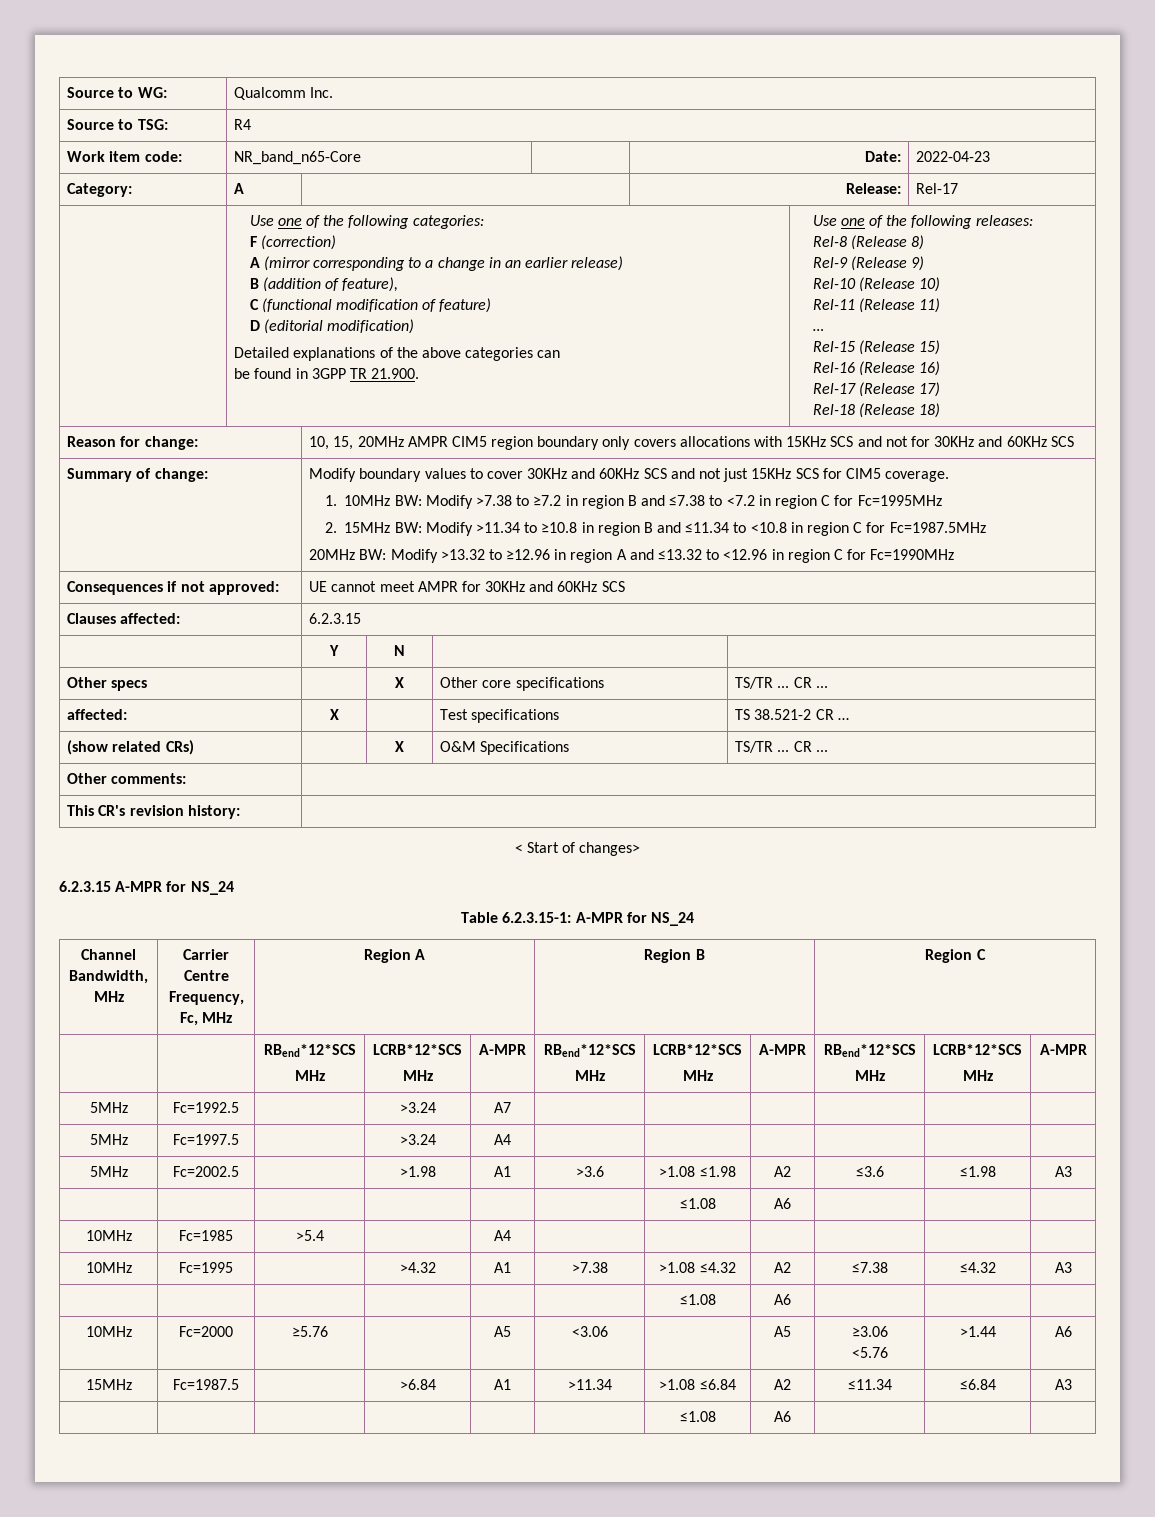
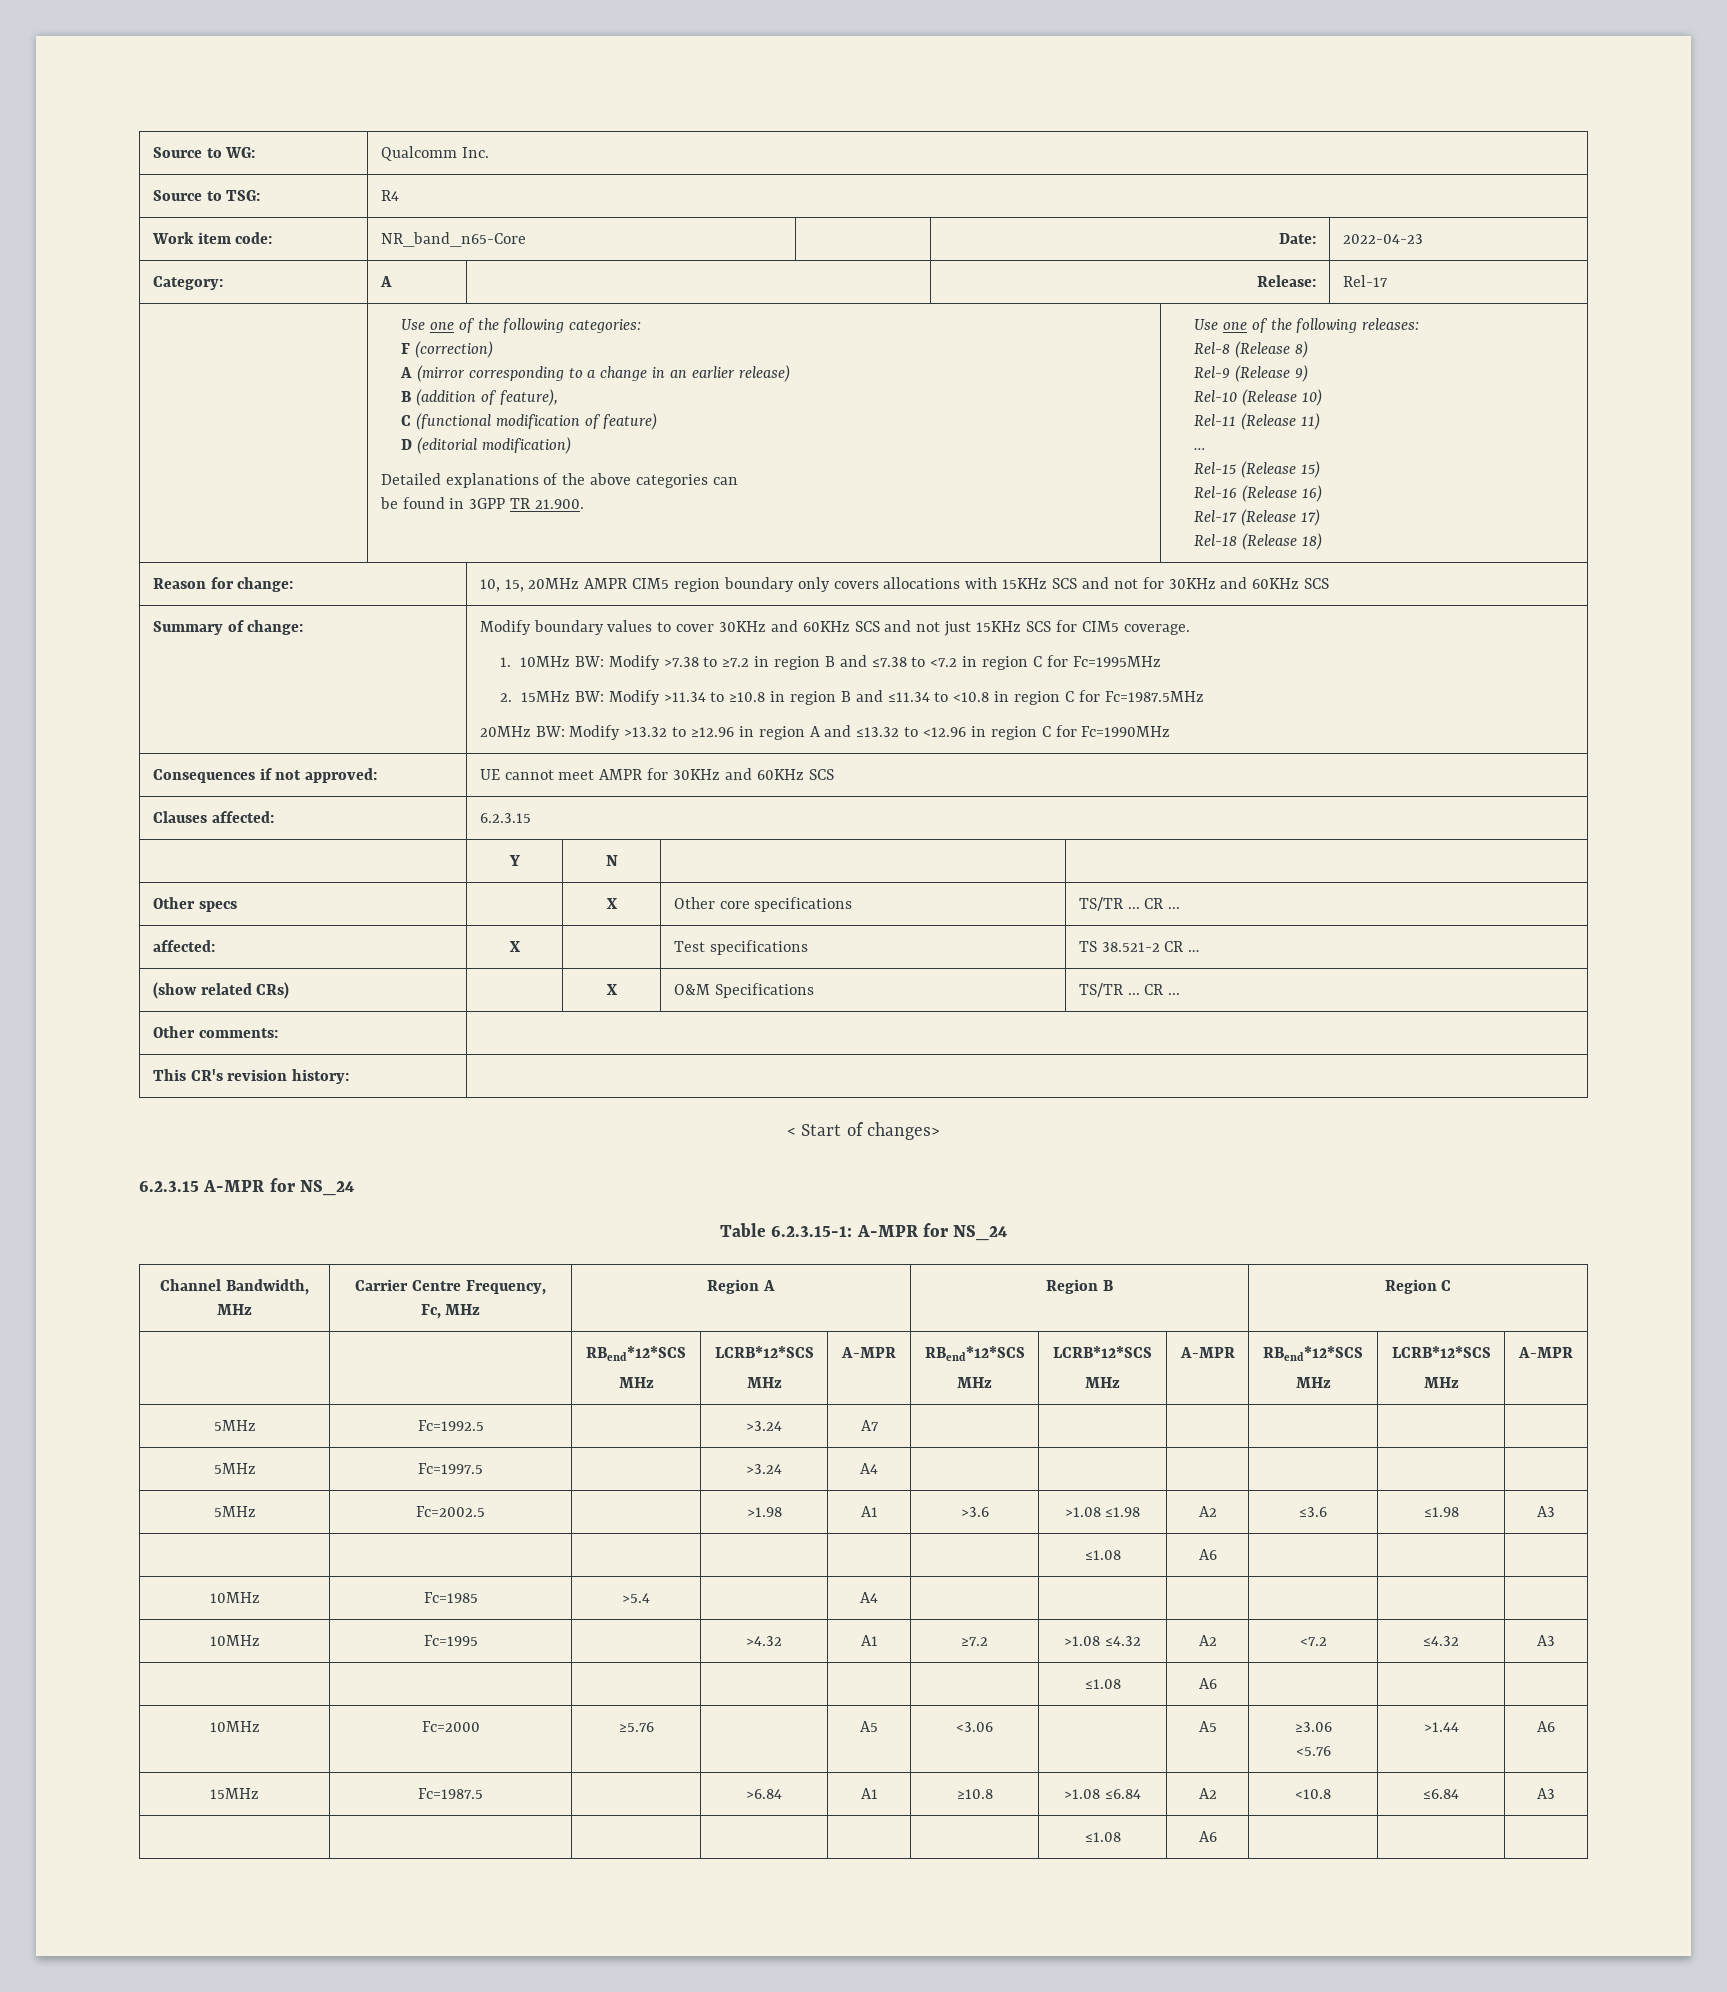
- 10MHz | Fc=1995 | | >4.32 | A1 | >7.38 | >1.08 ≤4.32 | A2 | ≤7.38 | ≤4.32 | A3
+ 10MHz | Fc=1995 | | >4.32 | A1 | ≥7.2 | >1.08 ≤4.32 | A2 | <7.2 | ≤4.32 | A3
- 15MHz | Fc=1987.5 | | >6.84 | A1 | >11.34 | >1.08 ≤6.84 | A2 | ≤11.34 | ≤6.84 | A3
+ 15MHz | Fc=1987.5 | | >6.84 | A1 | ≥10.8 | >1.08 ≤6.84 | A2 | <10.8 | ≤6.84 | A3

